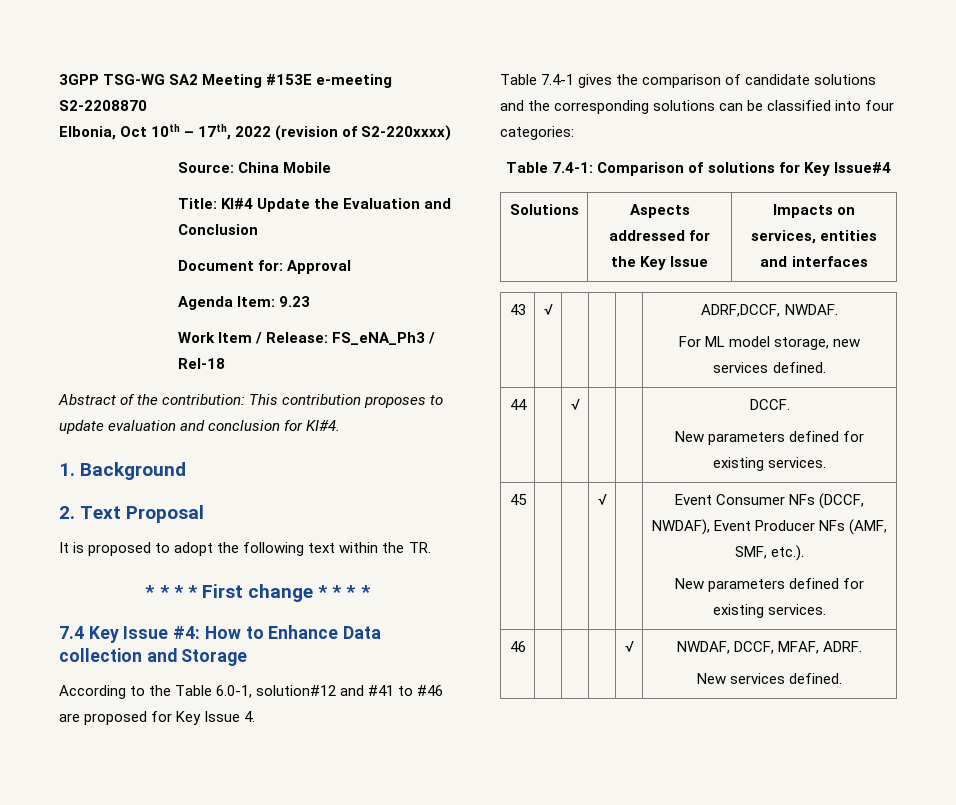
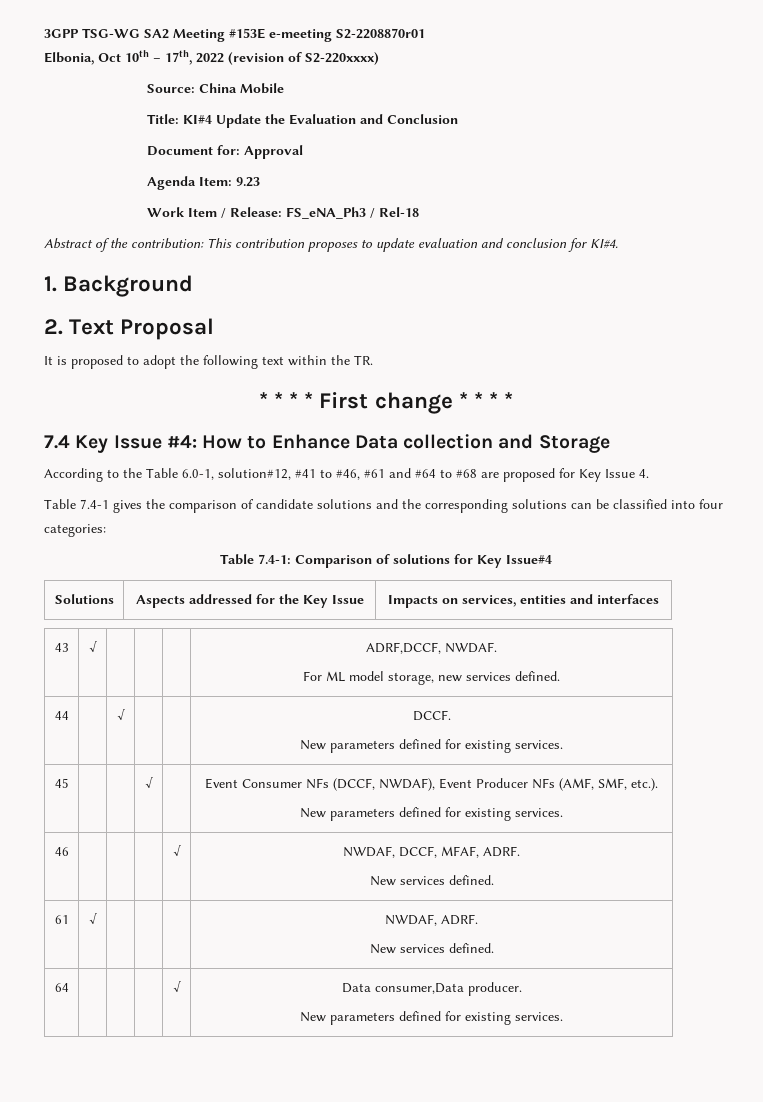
- 3GPP TSG-WG SA2 Meeting #153E e-meeting S2-2208870
+ 3GPP TSG-WG SA2 Meeting #153E e-meeting S2-2208870r01
- According to the Table 6.0-1, solution#12 and #41 to #46 are proposed for Key Issue 4.
+ According to the Table 6.0-1, solution#12, #41 to #46, #61 and #64 to #68 are proposed for Key Issue 4.
+ 61 | √ | | | | NWDAF, ADRF.
+ New services defined.
+ 64 | | | | √ | Data consumer,Data producer.
+ New parameters defined for existing services.

